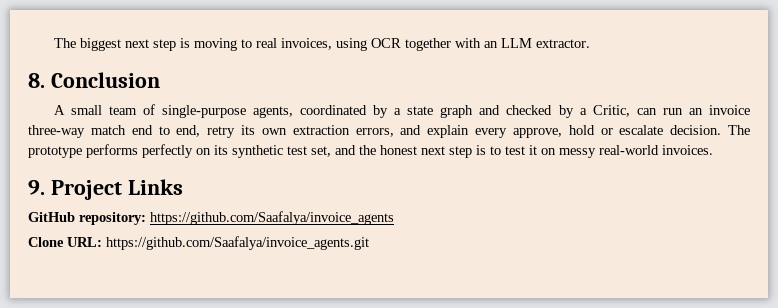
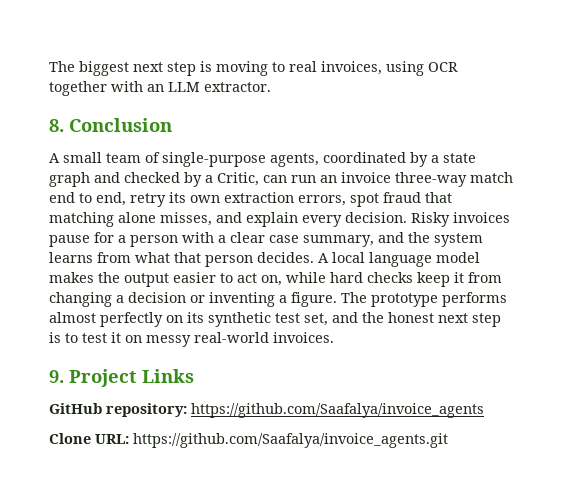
- A small team of single-purpose agents, coordinated by a state graph and checked by a Critic, can run an invoice three-way match end to end, retry its own extraction errors, and explain every approve, hold or escalate decision.
+ A small team of single-purpose agents, coordinated by a state graph and checked by a Critic, can run an invoice three-way match end to end, retry its own extraction errors, spot fraud that matching alone misses, and explain every decision. Risky invoices pause for a person with a clear case summary, and the system learns from what that person decides. A local language model makes the output easier to act on, while hard checks keep it from changing a decision or inventing a figure.
- The prototype performs perfectly on its synthetic test set, and the honest next step is to test it on messy real-world invoices.
+ The prototype performs almost perfectly on its synthetic test set, and the honest next step is to test it on messy real-world invoices.

